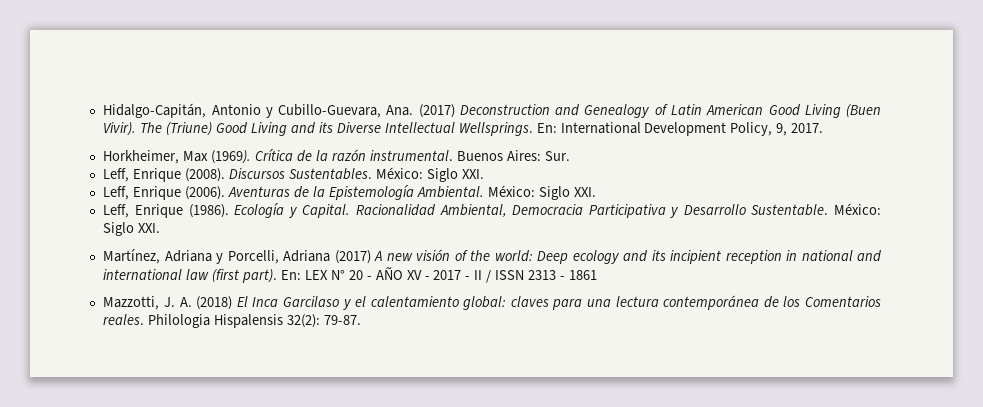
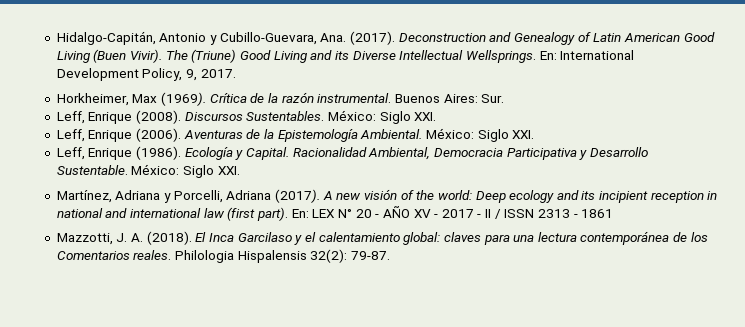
- Hidalgo-Capitán, Antonio y Cubillo-Guevara, Ana. (2017) Deconstruction and Genealogy of Latin American Good Living (Buen Vivir).
+ Hidalgo-Capitán, Antonio y Cubillo-Guevara, Ana. (2017). Deconstruction and Genealogy of Latin American Good Living (Buen Vivir).
- Martínez, Adriana y Porcelli, Adriana (2017) A new visión of the world: Deep ecology and its incipient reception in national and international law (first part).
+ Martínez, Adriana y Porcelli, Adriana (2017). A new visión of the world: Deep ecology and its incipient reception in national and international law (first part).
- Mazzotti, J. A. (2018) El Inca Garcilaso y el calentamiento global: claves para una lectura contemporánea de los Comentarios reales.
+ Mazzotti, J. A. (2018). El Inca Garcilaso y el calentamiento global: claves para una lectura contemporánea de los Comentarios reales.

